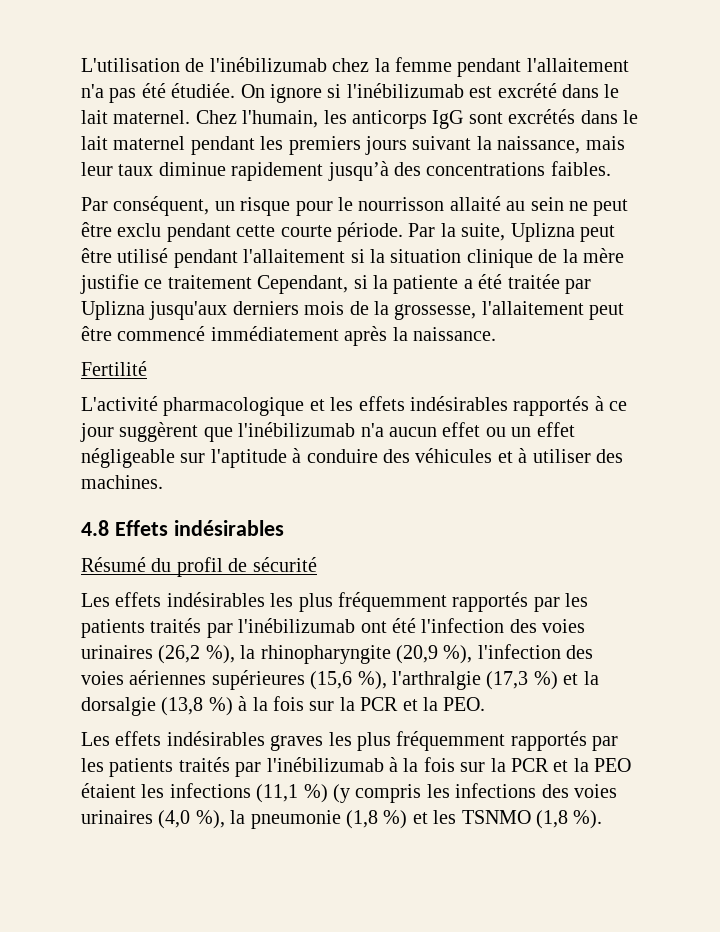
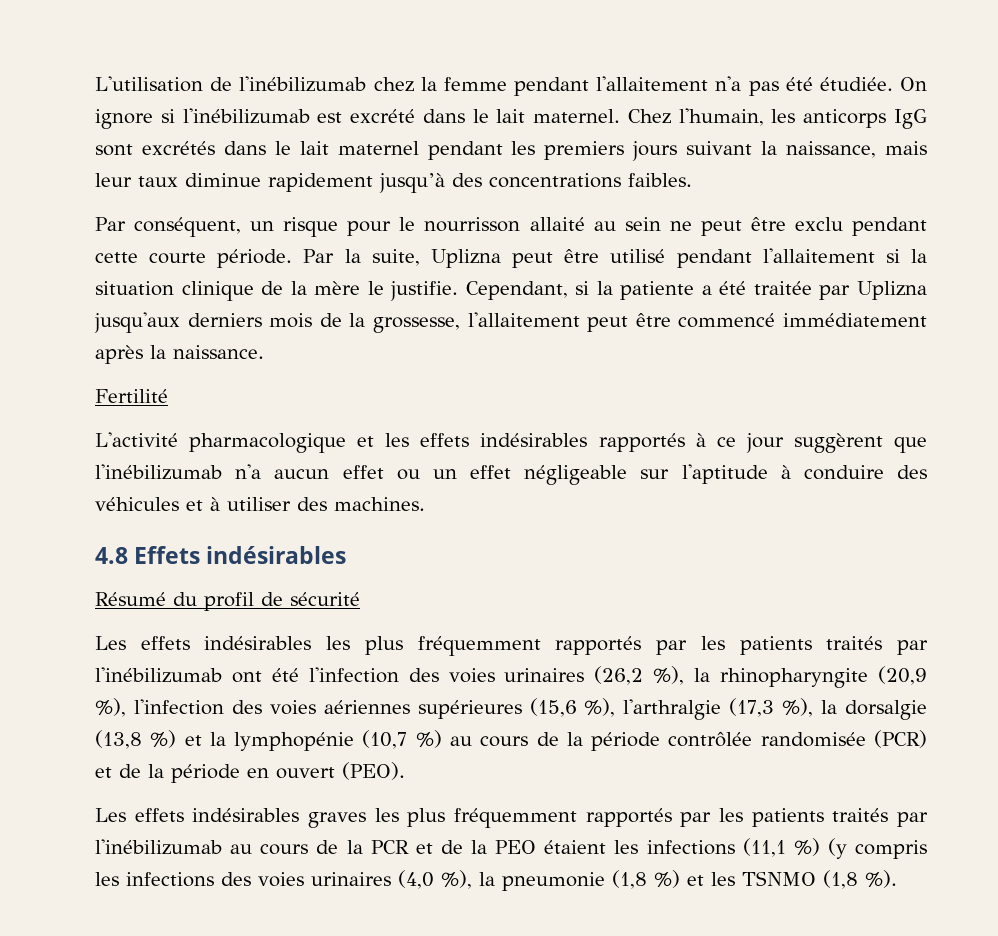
- Par la suite, Uplizna peut être utilisé pendant l'allaitement si la situation clinique de la mère justifie ce traitement Cependant, si la patiente a été traitée par Uplizna jusqu'aux derniers mois de la grossesse, l'allaitement peut être commencé immédiatement après la naissance.
+ Par la suite, Uplizna peut être utilisé pendant l'allaitement si la situation clinique de la mère le justifie. Cependant, si la patiente a été traitée par Uplizna jusqu'aux derniers mois de la grossesse, l'allaitement peut être commencé immédiatement après la naissance.
- Les effets indésirables les plus fréquemment rapportés par les patients traités par l'inébilizumab ont été l'infection des voies urinaires (26,2 %), la rhinopharyngite (20,9 %), l'infection des voies aériennes supérieures (15,6 %), l'arthralgie (17,3 %) et la dorsalgie (13,8 %) à la fois sur la PCR et la PEO.
+ Les effets indésirables les plus fréquemment rapportés par les patients traités par l'inébilizumab ont été l'infection des voies urinaires (26,2 %), la rhinopharyngite (20,9 %), l'infection des voies aériennes supérieures (15,6 %), l'arthralgie (17,3 %), la dorsalgie (13,8 %) et la lymphopénie (10,7 %) au cours de la période contrôlée randomisée (PCR) et de la période en ouvert (PEO).
- Les effets indésirables graves les plus fréquemment rapportés par les patients traités par l'inébilizumab à la fois sur la PCR et la PEO étaient les infections (11,1 %) (y compris les infections des voies urinaires (4,0 %), la pneumonie (1,8 %) et les TSNMO (1,8 %).
+ Les effets indésirables graves les plus fréquemment rapportés par les patients traités par l'inébilizumab au cours de la PCR et de la PEO étaient les infections (11,1 %) (y compris les infections des voies urinaires (4,0 %), la pneumonie (1,8 %) et les TSNMO (1,8 %).

